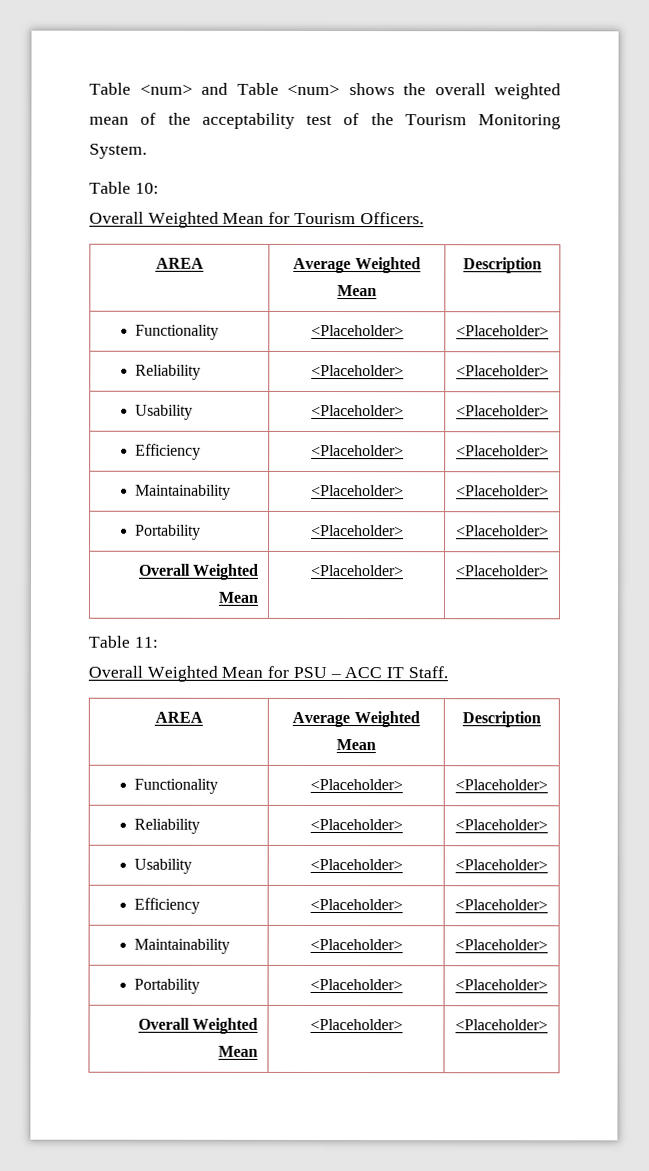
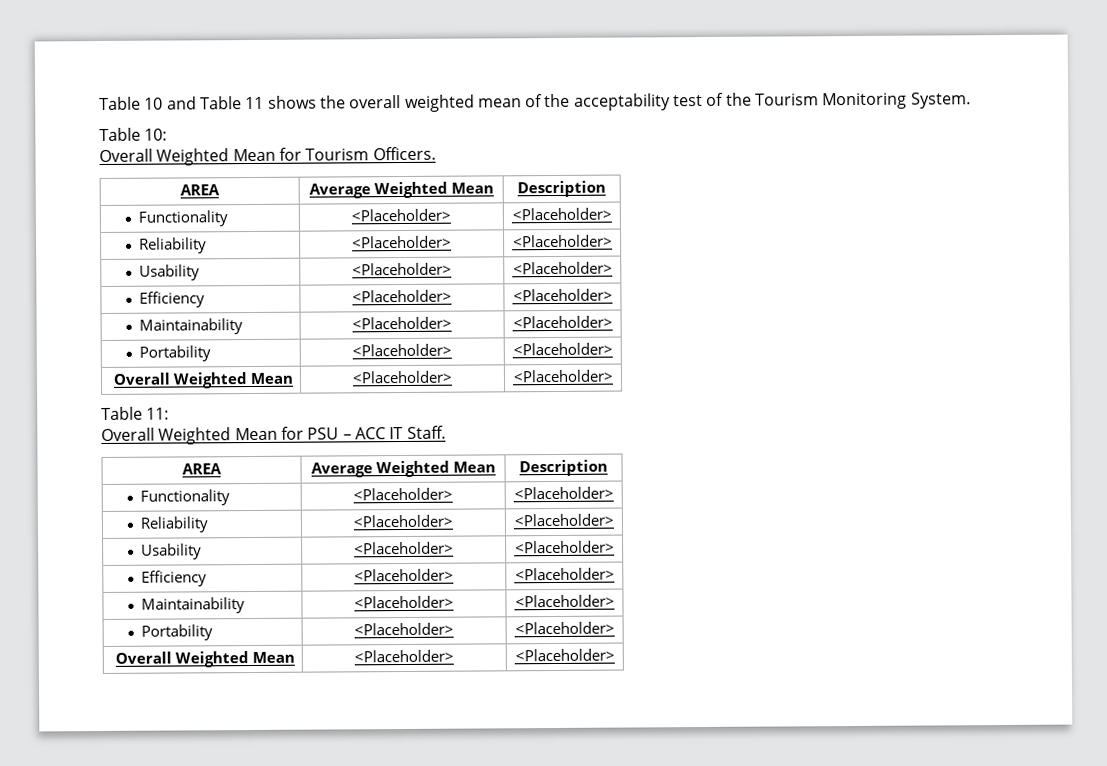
- Table <num> and Table <num> shows the overall weighted mean of the acceptability test of the Tourism Monitoring System.
+ Table 10 and Table 11 shows the overall weighted mean of the acceptability test of the Tourism Monitoring System.

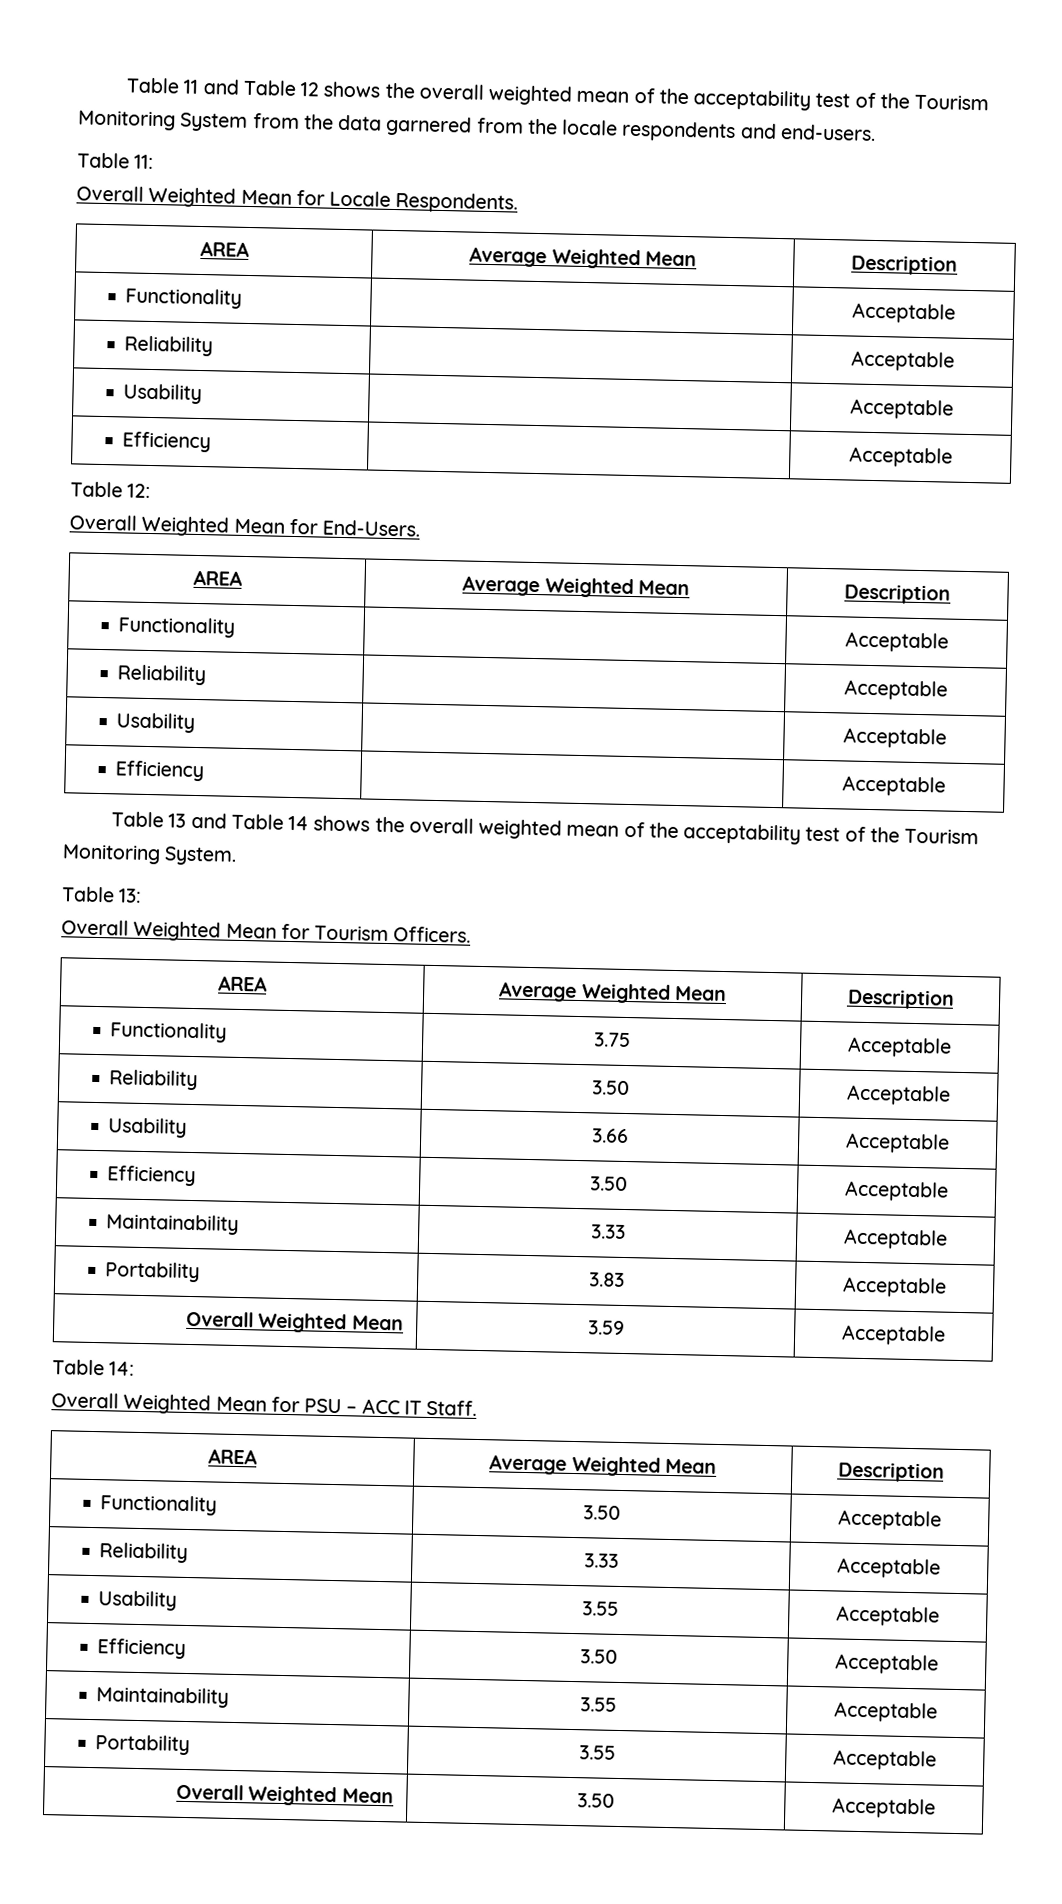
- Table 10 and Table 11 shows the overall weighted mean of the acceptability test of the Tourism Monitoring System.
+ Table 11 and Table 12 shows the overall weighted mean of the acceptability test of the Tourism Monitoring System from the data garnered from the locale respondents and end-users.
+ Table 11:
+ Overall Weighted Mean for Locale Respondents.
+ AREA | Average Weighted Mean | Description
+ Functionality | | Acceptable
+ Reliability | | Acceptable
+ Usability | | Acceptable
+ Efficiency | | Acceptable
+ Table 12:
+ Overall Weighted Mean for End-Users.
+ AREA | Average Weighted Mean | Description
+ Functionality | | Acceptable
+ Reliability | | Acceptable
+ Usability | | Acceptable
+ Efficiency | | Acceptable
+ Table 13 and Table 14 shows the overall weighted mean of the acceptability test of the Tourism Monitoring System.
- Table 10:
+ Table 13:
  Overall Weighted Mean for Tourism Officers.
  AREA | Average Weighted Mean | Description
- Functionality | <Placeholder> | <Placeholder>
- Reliability | <Placeholder> | <Placeholder>
- Usability | <Placeholder> | <Placeholder>
- Efficiency | <Placeholder> | <Placeholder>
- Maintainability | <Placeholder> | <Placeholder>
- Portability | <Placeholder> | <Placeholder>
- Overall Weighted Mean | <Placeholder> | <Placeholder>
- Table 11:
+ Functionality | 3.75 | Acceptable
+ Reliability | 3.50 | Acceptable
+ Usability | 3.66 | Acceptable
+ Efficiency | 3.50 | Acceptable
+ Maintainability | 3.33 | Acceptable
+ Portability | 3.83 | Acceptable
+ Overall Weighted Mean | 3.59 | Acceptable
+ Table 14:
  Overall Weighted Mean for PSU – ACC IT Staff.
  AREA | Average Weighted Mean | Description
- Functionality | <Placeholder> | <Placeholder>
- Reliability | <Placeholder> | <Placeholder>
- Usability | <Placeholder> | <Placeholder>
- Efficiency | <Placeholder> | <Placeholder>
- Maintainability | <Placeholder> | <Placeholder>
- Portability | <Placeholder> | <Placeholder>
- Overall Weighted Mean | <Placeholder> | <Placeholder>
+ Functionality | 3.50 | Acceptable
+ Reliability | 3.33 | Acceptable
+ Usability | 3.55 | Acceptable
+ Efficiency | 3.50 | Acceptable
+ Maintainability | 3.55 | Acceptable
+ Portability | 3.55 | Acceptable
+ Overall Weighted Mean | 3.50 | Acceptable

